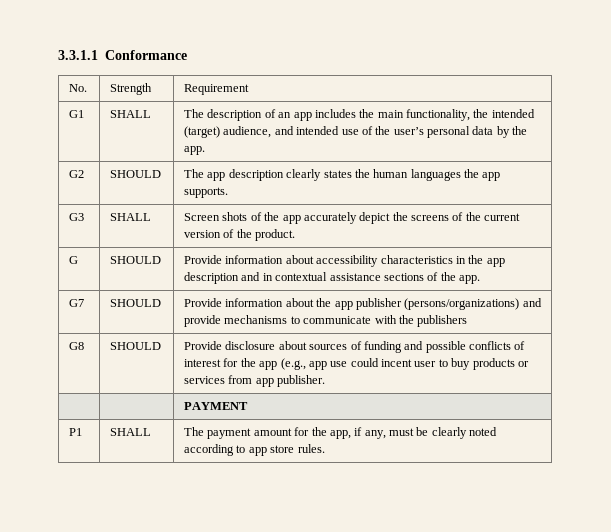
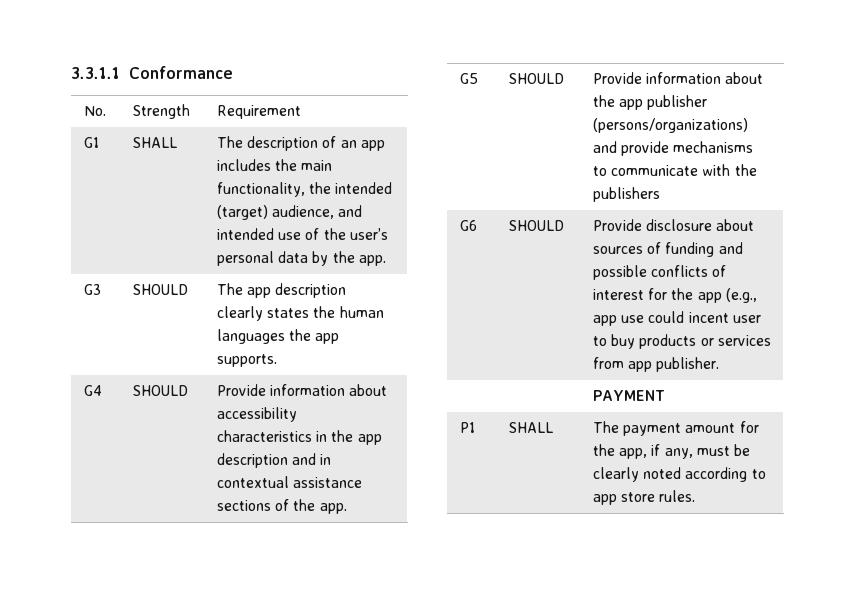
- G2 | SHOULD | The app description clearly states the human languages the app supports.
+ G3 | SHOULD | The app description clearly states the human languages the app supports.
- G3 | SHALL | Screen shots of the app accurately depict the screens of the current version of the product.
- G | SHOULD | Provide information about accessibility characteristics in the app description and in contextual assistance sections of the app.
+ G4 | SHOULD | Provide information about accessibility characteristics in the app description and in contextual assistance sections of the app.
- G7 | SHOULD | Provide information about the app publisher (persons/organizations) and provide mechanisms to communicate with the publishers
+ G5 | SHOULD | Provide information about the app publisher (persons/organizations) and provide mechanisms to communicate with the publishers
- G8 | SHOULD | Provide disclosure about sources of funding and possible conflicts of interest for the app (e.g., app use could incent user to buy products or services from app publisher.
+ G6 | SHOULD | Provide disclosure about sources of funding and possible conflicts of interest for the app (e.g., app use could incent user to buy products or services from app publisher.

